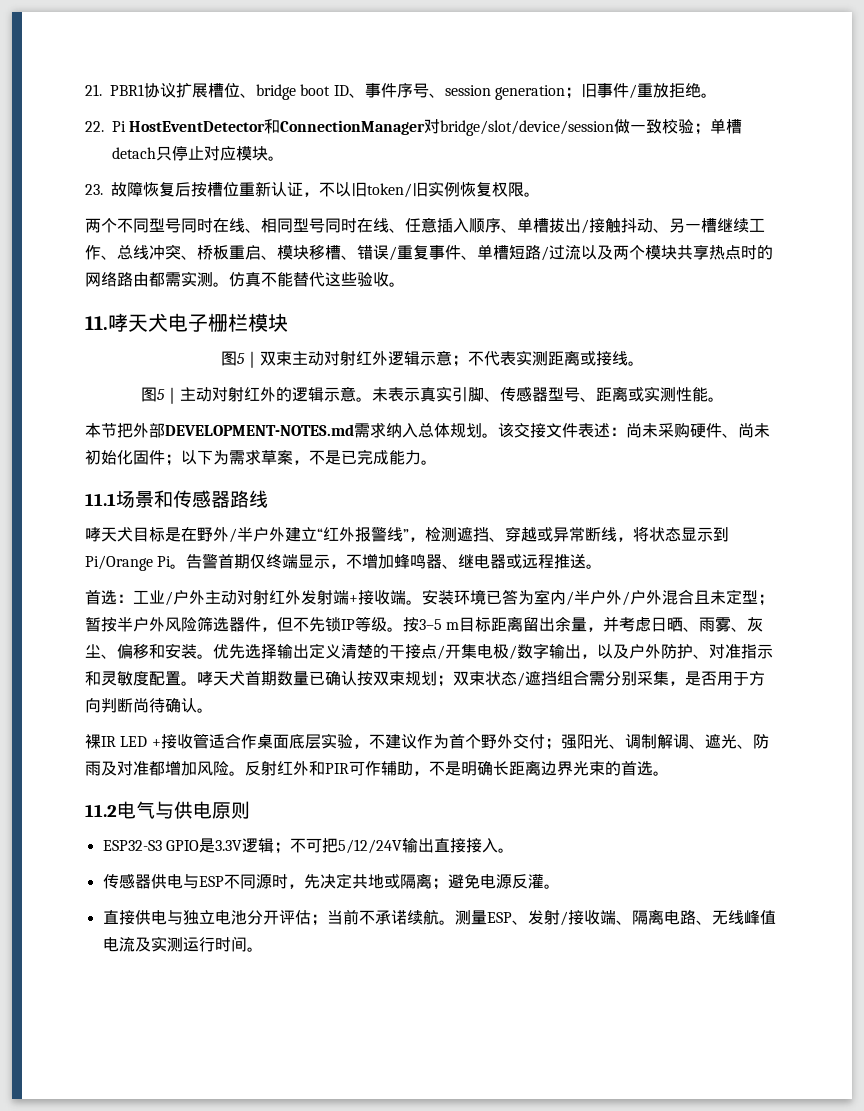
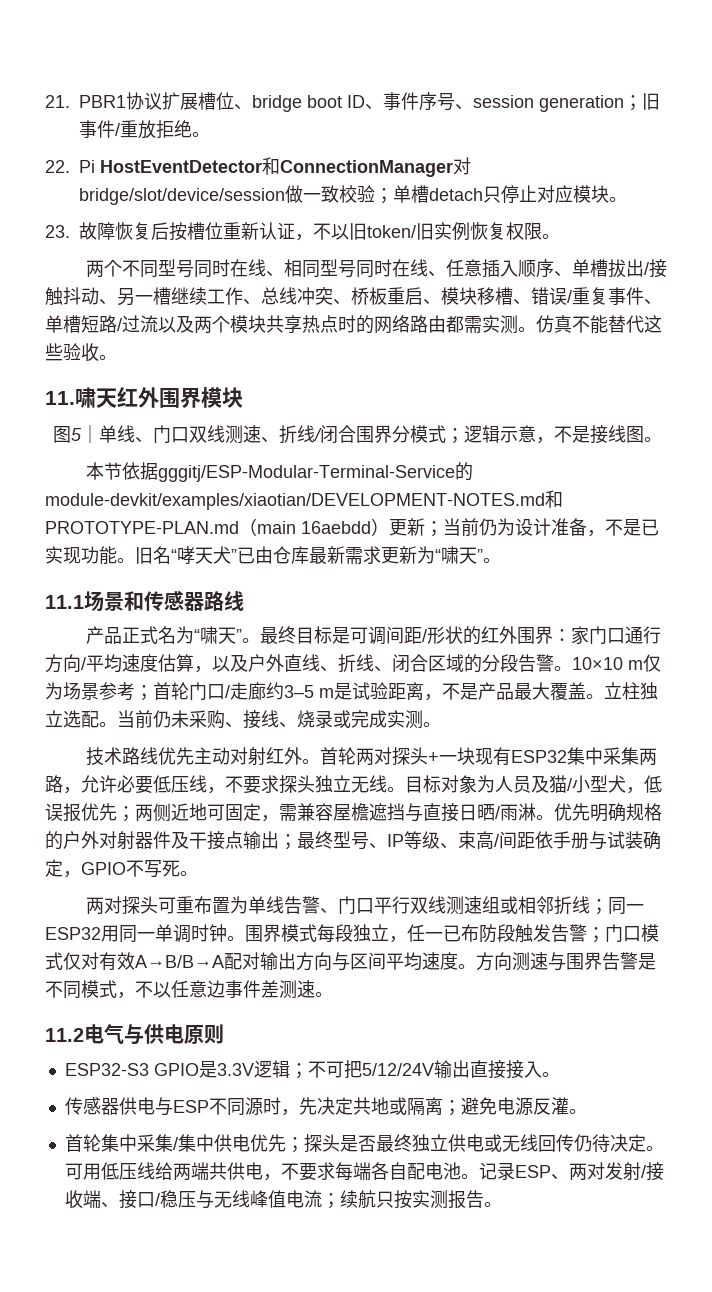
- 11.哮天犬电子栅栏模块
+ 11.啸天红外围界模块
- 图5｜双束主动对射红外逻辑示意；不代表实测距离或接线。
- 图5｜主动对射红外的逻辑示意。未表示真实引脚、传感器型号、距离或实测性能。
- 本节把外部DEVELOPMENT-NOTES.md需求纳入总体规划。该交接文件表述：尚未采购硬件、尚未初始化固件；以下为需求草案，不是已完成能力。
+ 图5｜单线、门口双线测速、折线/闭合围界分模式；逻辑示意，不是接线图。
+ 本节依据gggitj/ESP-Modular-Terminal-Service的module-devkit/examples/xiaotian/DEVELOPMENT-NOTES.md和PROTOTYPE-PLAN.md（main 16aebdd）更新；当前仍为设计准备，不是已实现功能。旧名“哮天犬”已由仓库最新需求更新为“啸天”。
- 哮天犬目标是在野外/半户外建立“红外报警线”，检测遮挡、穿越或异常断线，将状态显示到Pi/Orange Pi。告警首期仅终端显示，不增加蜂鸣器、继电器或远程推送。
- 首选：工业/户外主动对射红外发射端+接收端。安装环境已答为室内/半户外/户外混合且未定型；暂按半户外风险筛选器件，但不先锁IP等级。按3–5 m目标距离留出余量，并考虑日晒、雨雾、灰尘、偏移和安装。优先选择输出定义清楚的干接点/开集电极/数字输出，以及户外防护、对准指示和灵敏度配置。哮天犬首期数量已确认按双束规划；双束状态/遮挡组合需分别采集，是否用于方向判断尚待确认。
- 裸IR LED +接收管适合作桌面底层实验，不建议作为首个野外交付；强阳光、调制解调、遮光、防雨及对准都增加风险。反射红外和PIR可作辅助，不是明确长距离边界光束的首选。
+ 产品正式名为“啸天”。最终目标是可调间距/形状的红外围界：家门口通行方向/平均速度估算，以及户外直线、折线、闭合区域的分段告警。10×10 m仅为场景参考；首轮门口/走廊约3–5 m是试验距离，不是产品最大覆盖。立柱独立选配。当前仍未采购、接线、烧录或完成实测。
+ 技术路线优先主动对射红外。首轮两对探头+一块现有ESP32集中采集两路，允许必要低压线，不要求探头独立无线。目标对象为人员及猫/小型犬，低误报优先；两侧近地可固定，需兼容屋檐遮挡与直接日晒/雨淋。优先明确规格的户外对射器件及干接点输出；最终型号、IP等级、束高/间距依手册与试装确定，GPIO不写死。
+ 两对探头可重布置为单线告警、门口平行双线测速组或相邻折线；同一ESP32用同一单调时钟。围界模式每段独立，任一已布防段触发告警；门口模式仅对有效A→B/B→A配对输出方向与区间平均速度。方向测速与围界告警是不同模式，不以任意边事件差测速。
- 直接供电与独立电池分开评估；当前不承诺续航。测量ESP、发射/接收端、隔离电路、无线峰值电流及实测运行时间。
+ 首轮集中采集/集中供电优先；探头是否最终独立供电或无线回传仍待决定。可用低压线给两端共供电，不要求每端各自配电池。记录ESP、两对发射/接收端、接口/稳压与无线峰值电流；续航只按实测报告。

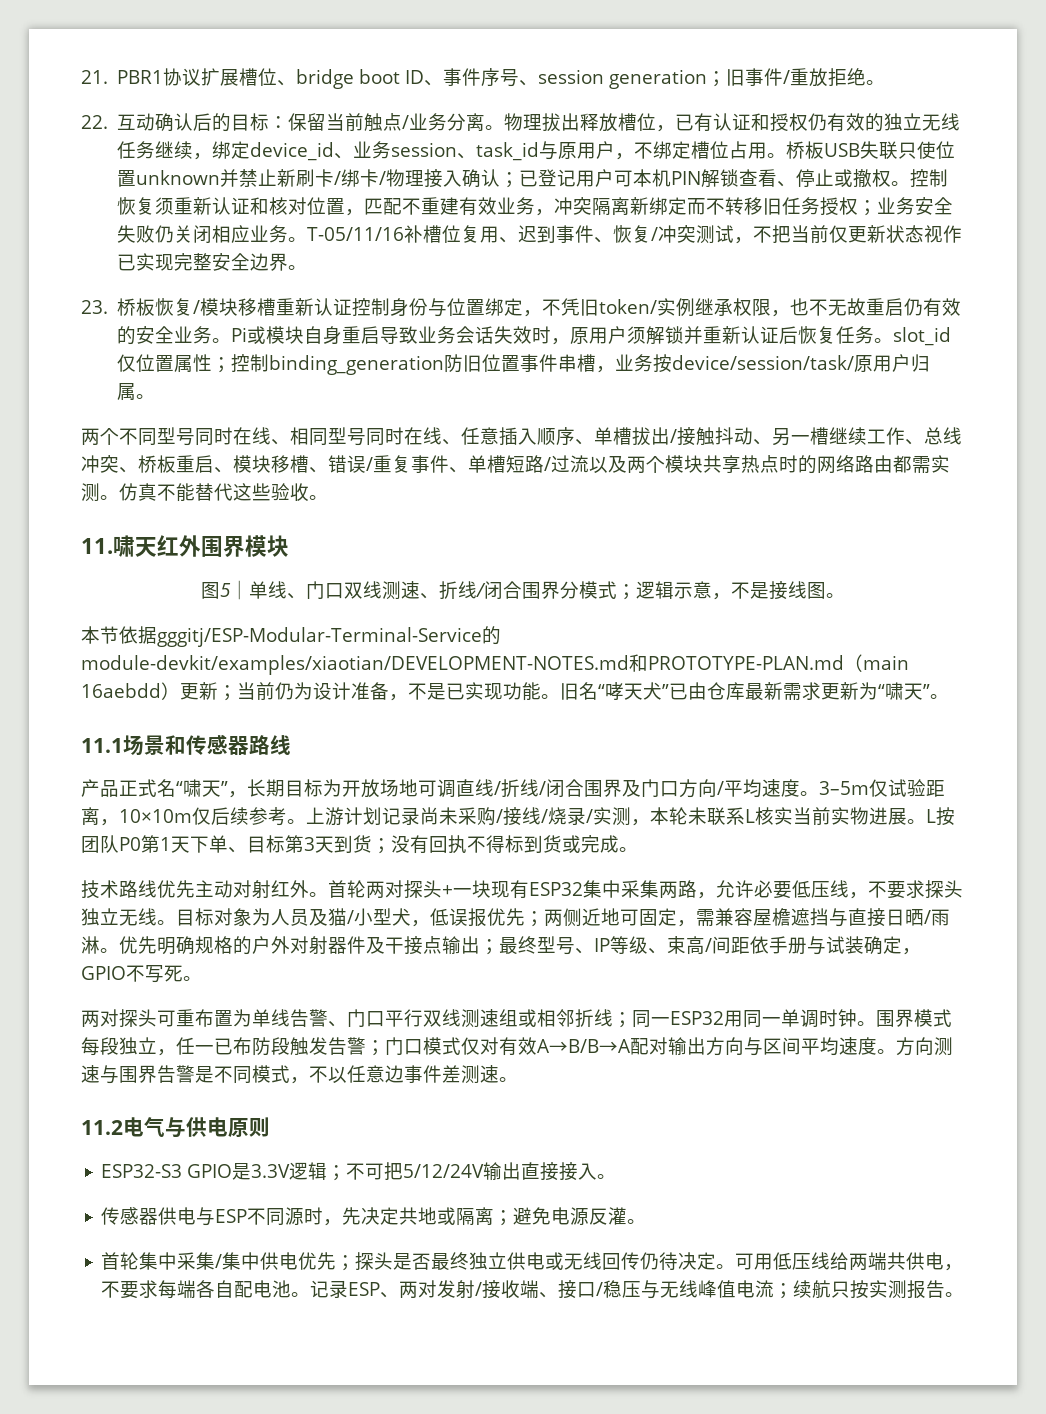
- 22. Pi HostEventDetector和ConnectionManager对bridge/slot/device/session做一致校验；单槽detach只停止对应模块。
- 23.故障恢复后按槽位重新认证，不以旧token/旧实例恢复权限。
+ 22.互动确认后的目标：保留当前触点/业务分离。物理拔出释放槽位，已有认证和授权仍有效的独立无线任务继续，绑定device_id、业务session、task_id与原用户，不绑定槽位占用。桥板USB失联只使位置unknown并禁止新刷卡/绑卡/物理接入确认；已登记用户可本机PIN解锁查看、停止或撤权。控制恢复须重新认证和核对位置，匹配不重建有效业务，冲突隔离新绑定而不转移旧任务授权；业务安全失败仍关闭相应业务。T-05/11/16补槽位复用、迟到事件、恢复/冲突测试，不把当前仅更新状态视作已实现完整安全边界。
+ 23.桥板恢复/模块移槽重新认证控制身份与位置绑定，不凭旧token/实例继承权限，也不无故重启仍有效的安全业务。Pi或模块自身重启导致业务会话失效时，原用户须解锁并重新认证后恢复任务。slot_id仅位置属性；控制binding_generation防旧位置事件串槽，业务按device/session/task/原用户归属。
- 产品正式名为“啸天”。最终目标是可调间距/形状的红外围界：家门口通行方向/平均速度估算，以及户外直线、折线、闭合区域的分段告警。10×10 m仅为场景参考；首轮门口/走廊约3–5 m是试验距离，不是产品最大覆盖。立柱独立选配。当前仍未采购、接线、烧录或完成实测。
+ 产品正式名“啸天”，长期目标为开放场地可调直线/折线/闭合围界及门口方向/平均速度。3–5m仅试验距离，10×10m仅后续参考。上游计划记录尚未采购/接线/烧录/实测，本轮未联系L核实当前实物进展。L按团队P0第1天下单、目标第3天到货；没有回执不得标到货或完成。

